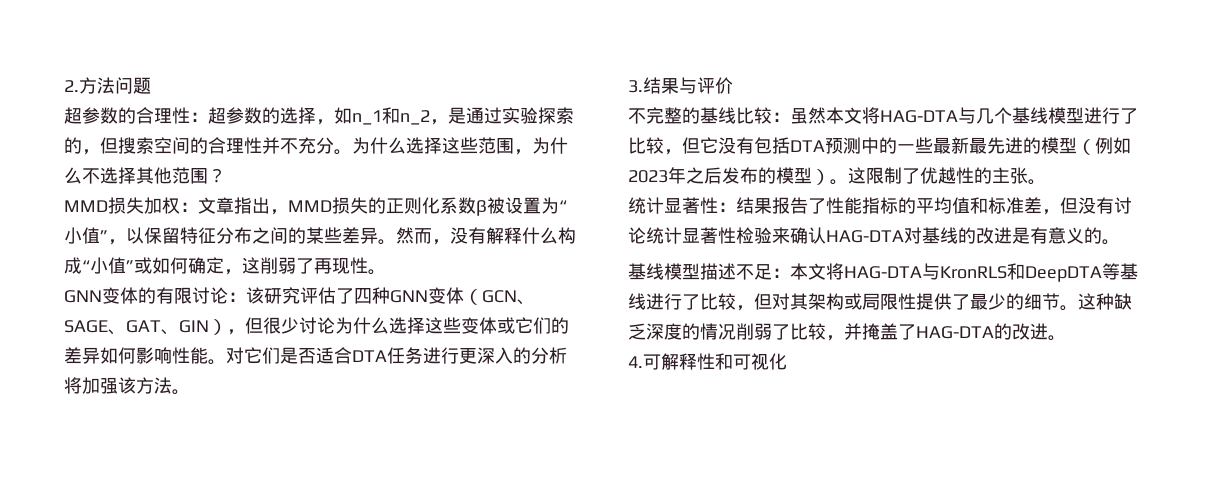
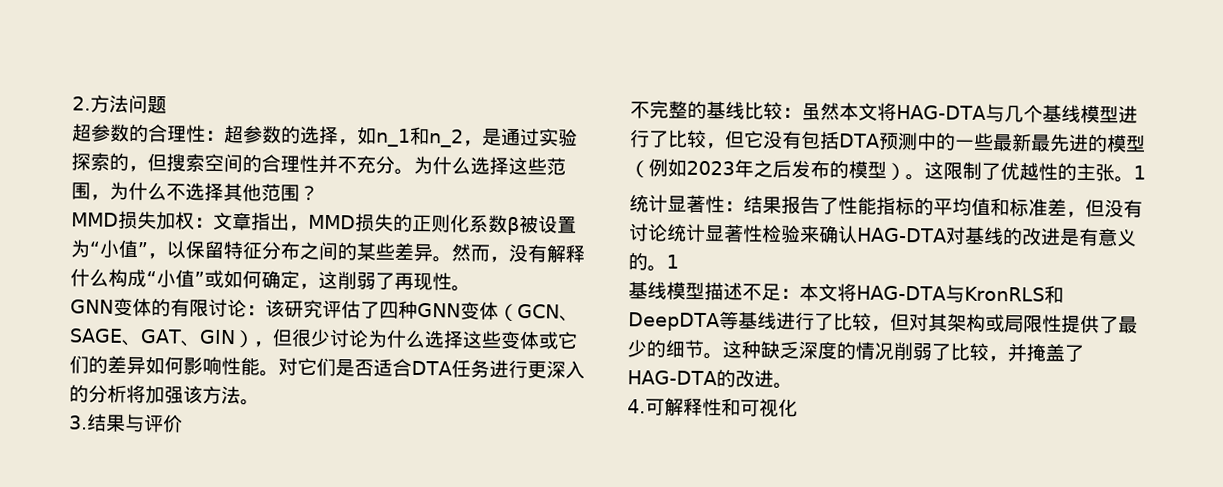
- 这限制了优越性的主张。
+ 这限制了优越性的主张。1
- 统计显著性：结果报告了性能指标的平均值和标准差，但没有讨论统计显著性检验来确认HAG-DTA对基线的改进是有意义的。
+ 统计显著性：结果报告了性能指标的平均值和标准差，但没有讨论统计显著性检验来确认HAG-DTA对基线的改进是有意义的。1

